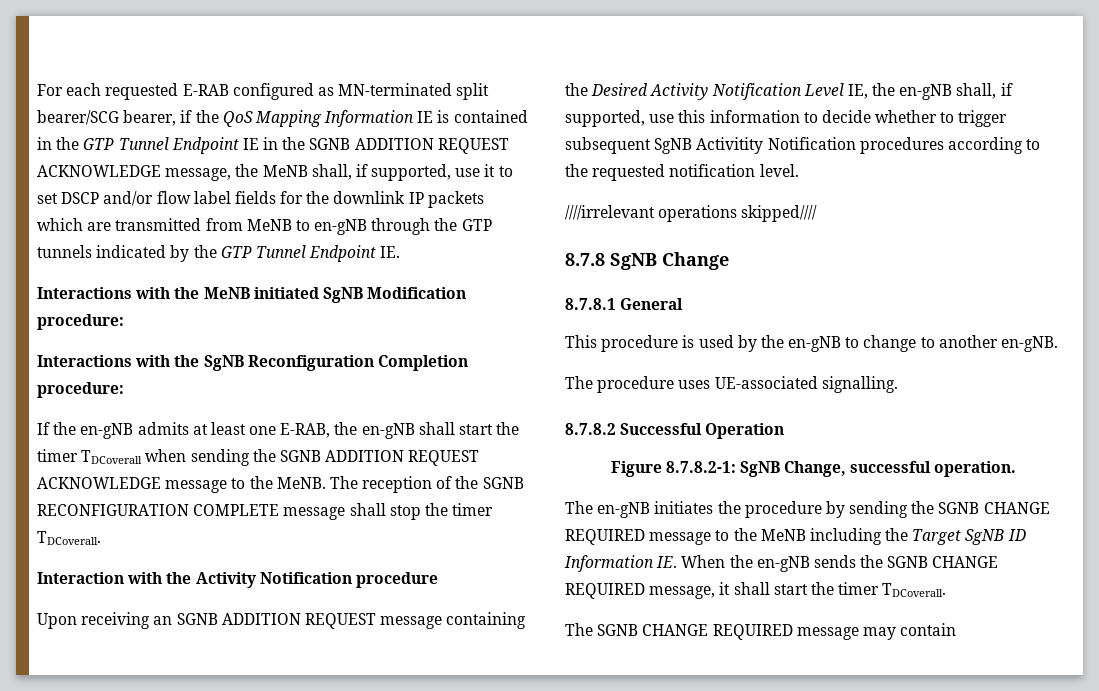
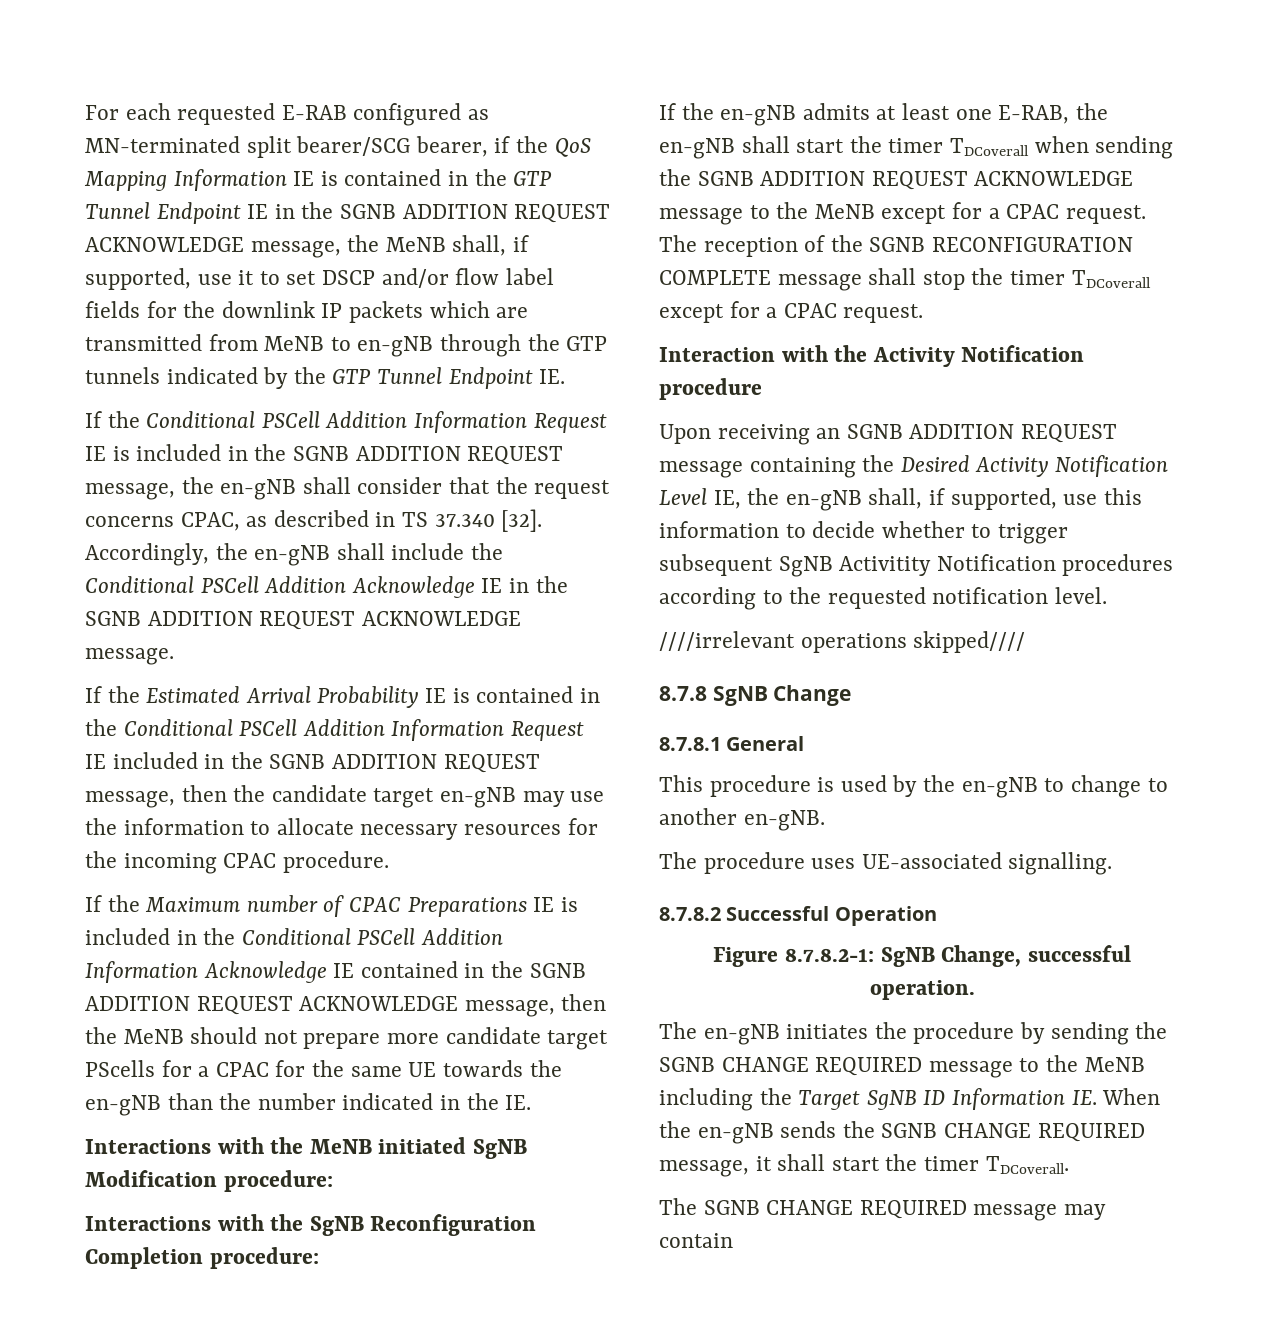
+ If the Conditional PSCell Addition Information Request IE is included in the SGNB ADDITION REQUEST message, the en-gNB shall consider that the request concerns CPAC, as described in TS 37.340 [32]. Accordingly, the en-gNB shall include the Conditional PSCell Addition Acknowledge IE in the SGNB ADDITION REQUEST ACKNOWLEDGE message.
+ If the Estimated Arrival Probability IE is contained in the Conditional PSCell Addition Information Request IE included in the SGNB ADDITION REQUEST message, then the candidate target en-gNB may use the information to allocate necessary resources for the incoming CPAC procedure.
+ If the Maximum number of CPAC Preparations IE is included in the Conditional PSCell Addition Information Acknowledge IE contained in the SGNB ADDITION REQUEST ACKNOWLEDGE message, then the MeNB should not prepare more candidate target PScells for a CPAC for the same UE towards the en-gNB than the number indicated in the IE.
- If the en-gNB admits at least one E-RAB, the en-gNB shall start the timer TDCoverall when sending the SGNB ADDITION REQUEST ACKNOWLEDGE message to the MeNB.
+ If the en-gNB admits at least one E-RAB, the en-gNB shall start the timer TDCoverall when sending the SGNB ADDITION REQUEST ACKNOWLEDGE message to the MeNB except for a CPAC request.
- The reception of the SGNB RECONFIGURATION COMPLETE message shall stop the timer TDCoverall.
+ The reception of the SGNB RECONFIGURATION COMPLETE message shall stop the timer TDCoverall except for a CPAC request.

